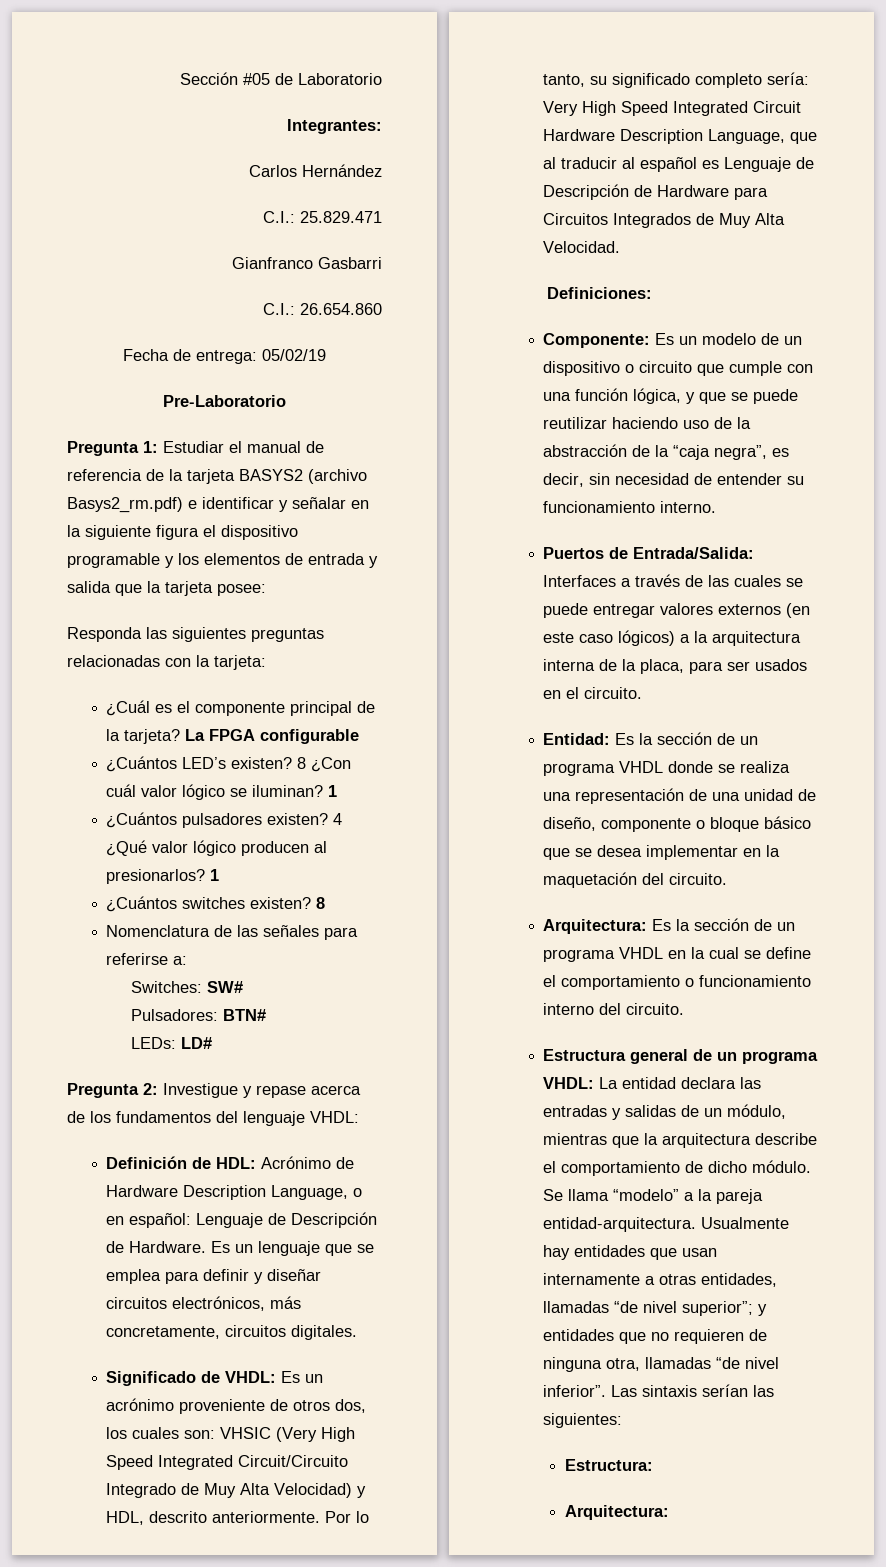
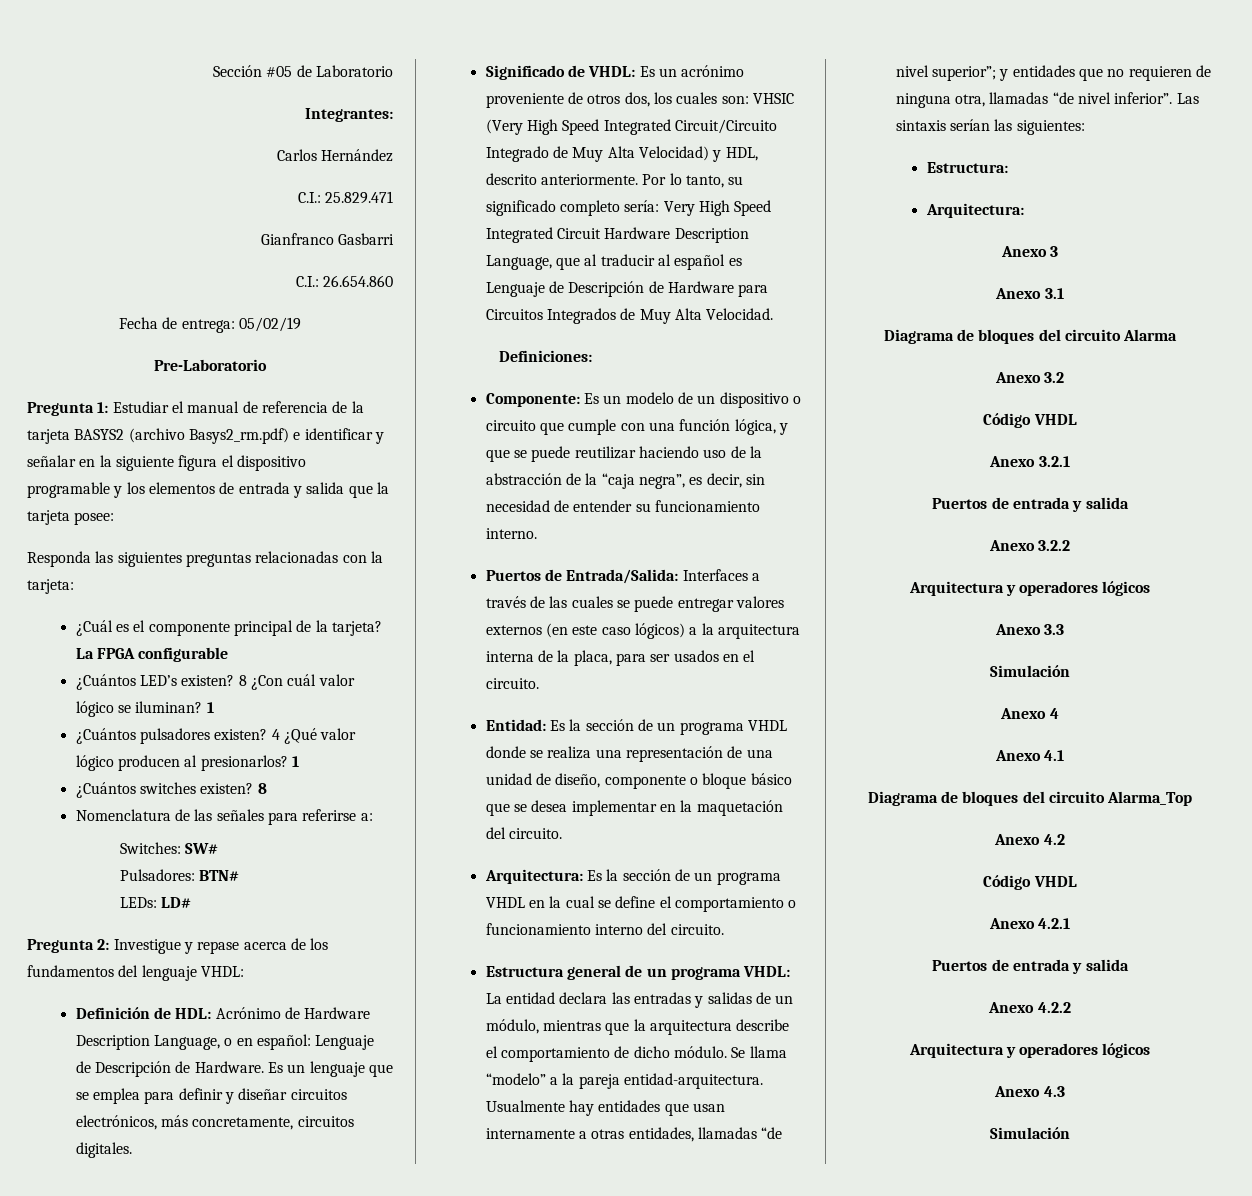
+ Anexo 3
+ Anexo 3.1
+ Diagrama de bloques del circuito Alarma
+ Anexo 3.2
+ Código VHDL
+ Anexo 3.2.1
+ Puertos de entrada y salida
+ Anexo 3.2.2
+ Arquitectura y operadores lógicos
+ Anexo 3.3
+ Simulación
+ Anexo 4
+ Anexo 4.1
+ Diagrama de bloques del circuito Alarma_Top
+ Anexo 4.2
+ Código VHDL
+ Anexo 4.2.1
+ Puertos de entrada y salida
+ Anexo 4.2.2
+ Arquitectura y operadores lógicos
+ Anexo 4.3
+ Simulación

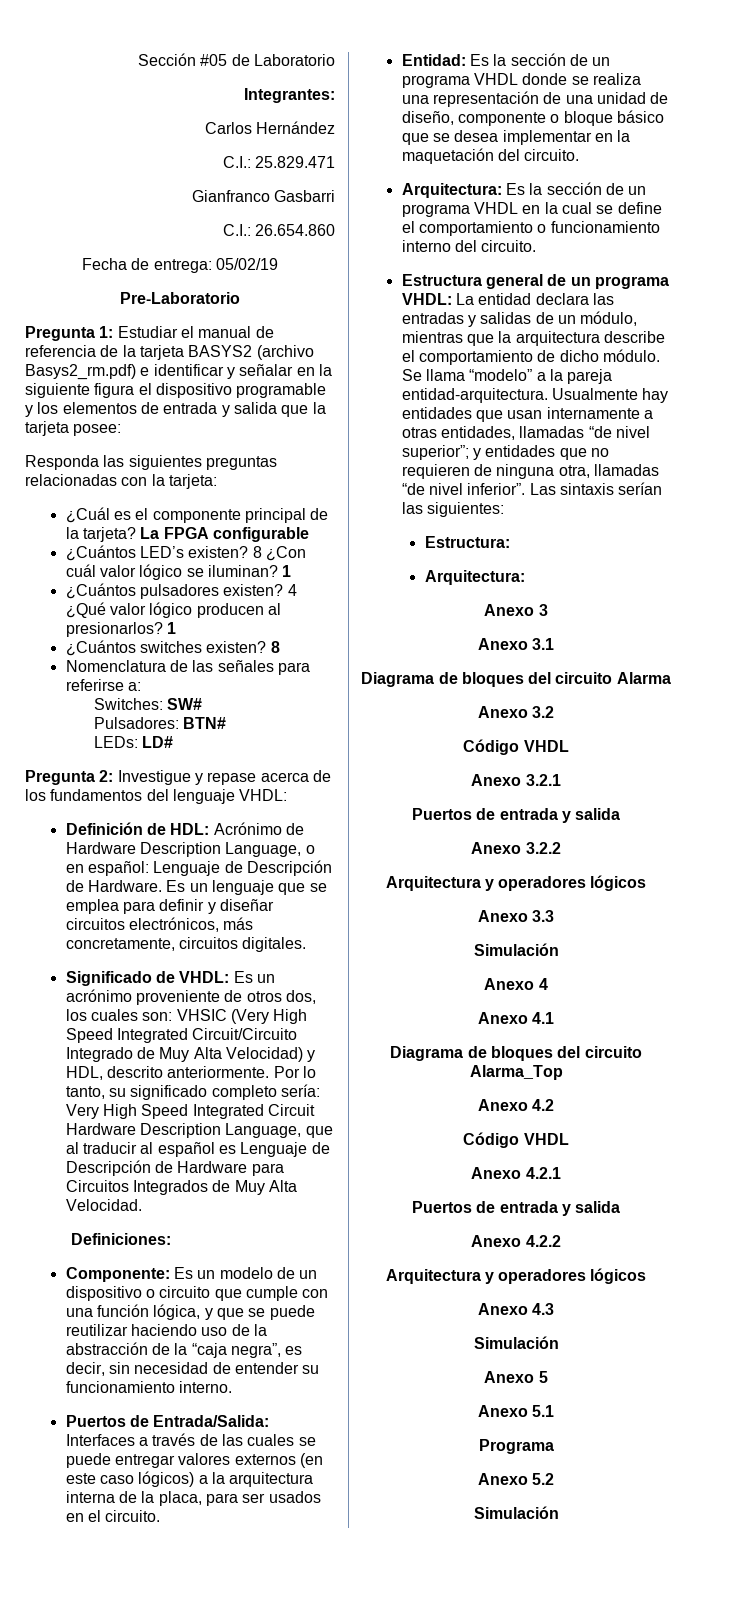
+ Anexo 5
+ Anexo 5.1
+ Programa
+ Anexo 5.2
+ Simulación

